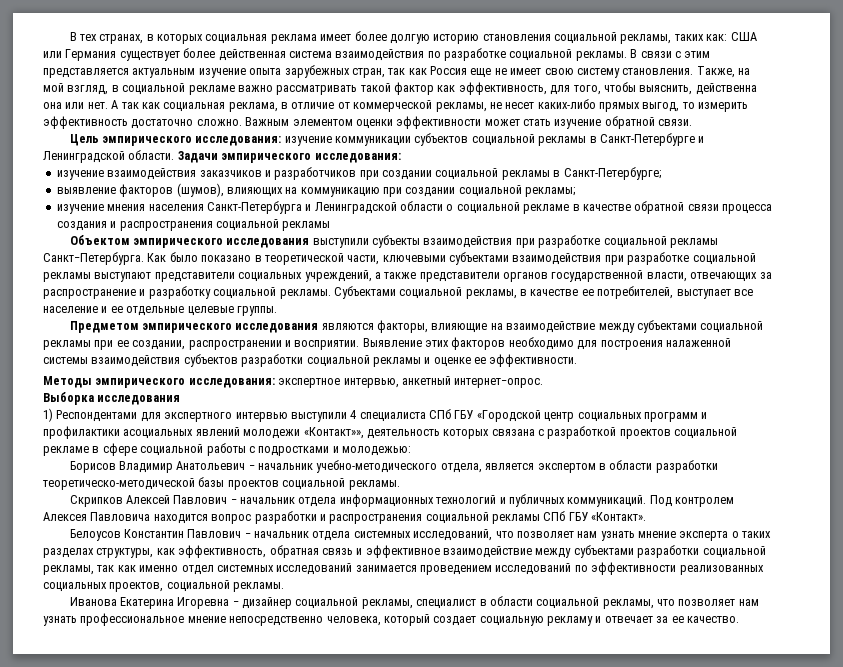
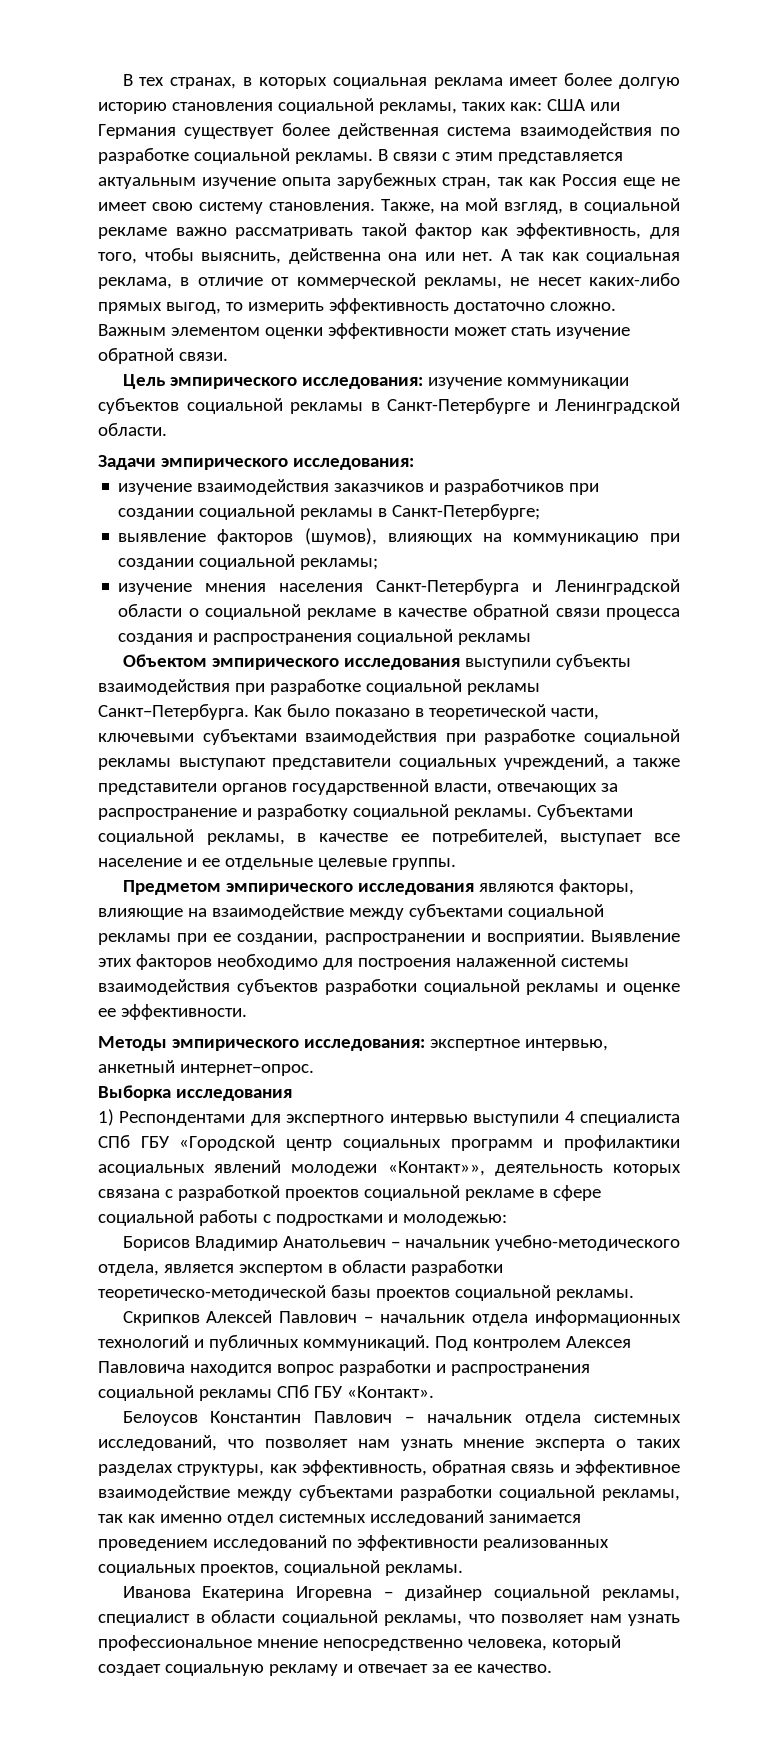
- Цель эмпирического исследования: изучение коммуникации субъектов социальной рекламы в Санкт-Петербурге и Ленинградской области. Задачи эмпирического исследования:
+ Цель эмпирического исследования: изучение коммуникации субъектов социальной рекламы в Санкт-Петербурге и Ленинградской области.
+ Задачи эмпирического исследования:

